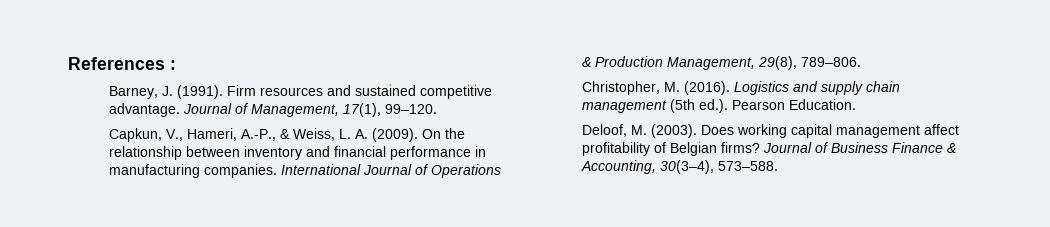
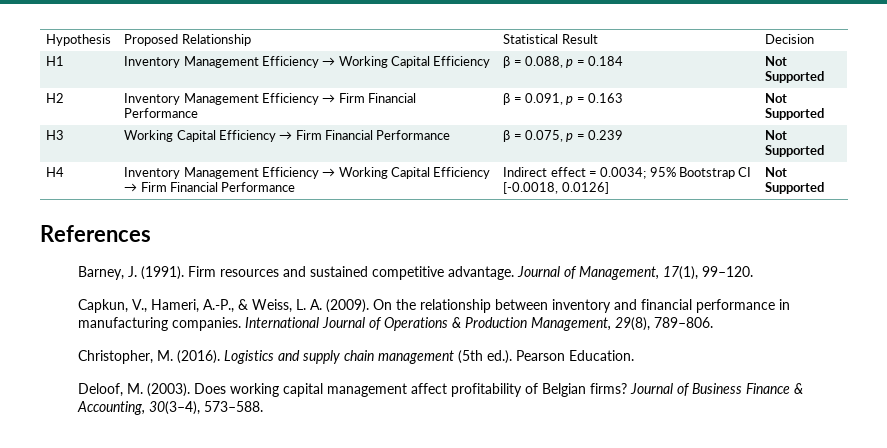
+ Hypothesis | Proposed Relationship | Statistical Result | Decision
+ H1 | Inventory Management Efficiency → Working Capital Efficiency | β = 0.088, p = 0.184 | Not Supported
+ H2 | Inventory Management Efficiency → Firm Financial Performance | β = 0.091, p = 0.163 | Not Supported
+ H3 | Working Capital Efficiency → Firm Financial Performance | β = 0.075, p = 0.239 | Not Supported
+ H4 | Inventory Management Efficiency → Working Capital Efficiency → Firm Financial Performance | Indirect effect = 0.0034; 95% Bootstrap CI [-0.0018, 0.0126] | Not Supported
- References :
+ References

